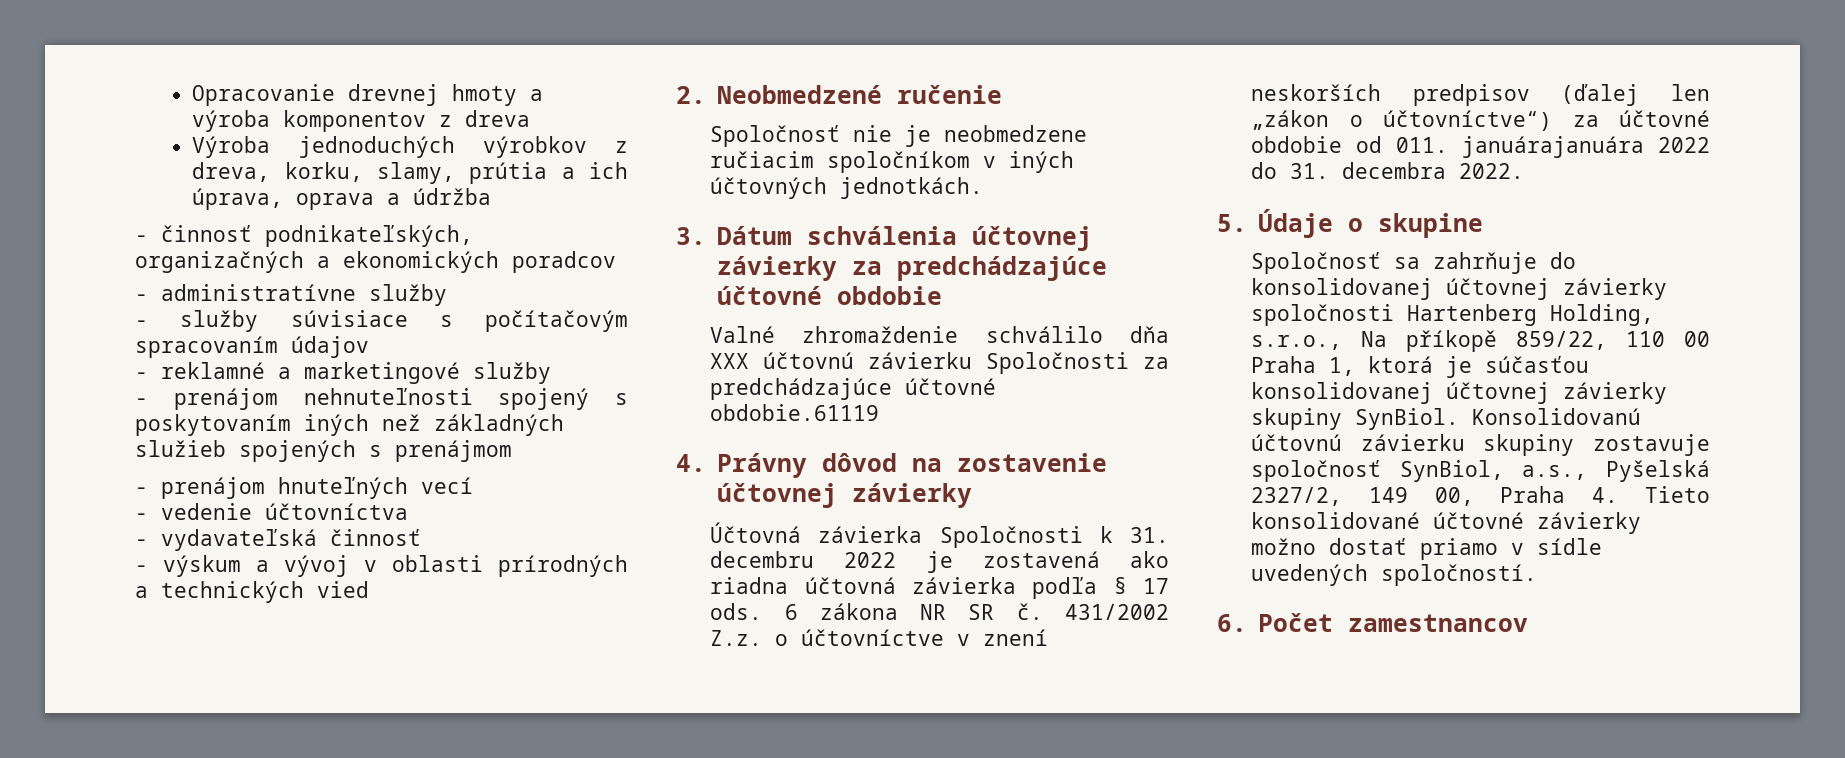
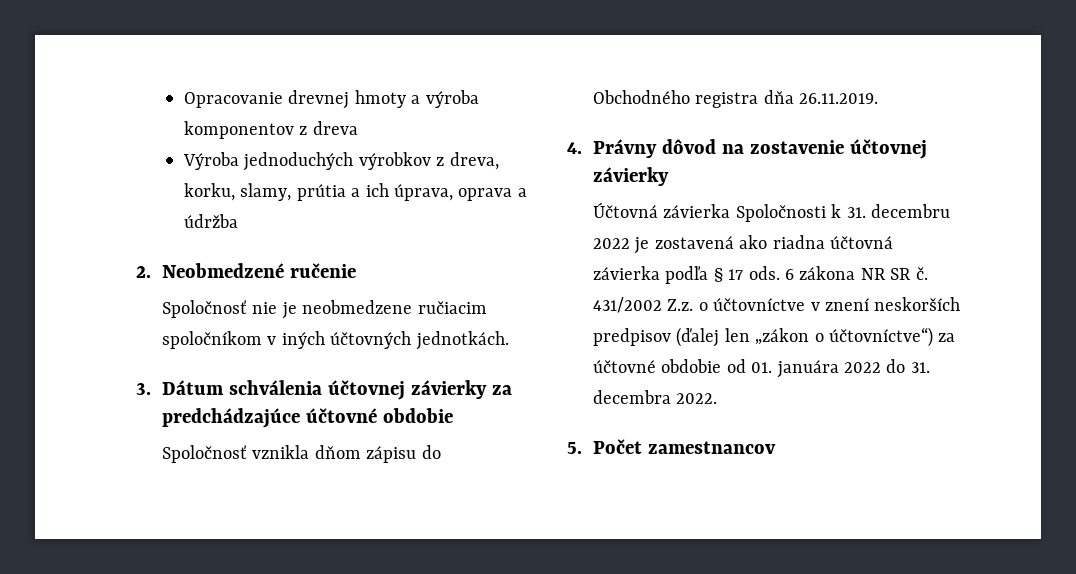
- - činnosť podnikateľských, organizačných a ekonomických poradcov
- - administratívne služby
- - služby súvisiace s počítačovým spracovaním údajov
- - reklamné a marketingové služby
- - prenájom nehnuteľnosti spojený s poskytovaním iných než základných služieb spojených s prenájmom
- - prenájom hnuteľných vecí
- - vedenie účtovníctva
- - vydavateľská činnosť
- - výskum a vývoj v oblasti prírodných a technických vied
- Valné zhromaždenie schválilo dňa XXX účtovnú závierku Spoločnosti za predchádzajúce účtovné obdobie.61119
+ Spoločnosť vznikla dňom zápisu do Obchodného registra dňa 26.11.2019.
- 431/2002 Z.z. o účtovníctve v znení neskorších predpisov (ďalej len „zákon o účtovníctve“) za účtovné obdobie od 011. januárajanuára 2022 do 31. decembra 2022.
+ 431/2002 Z.z. o účtovníctve v znení neskorších predpisov (ďalej len „zákon o účtovníctve“) za účtovné obdobie od 01. januára 2022 do 31. decembra 2022.
- 5. Údaje o skupine
- Spoločnosť sa zahrňuje do konsolidovanej účtovnej závierky spoločnosti Hartenberg Holding, s.r.o., Na příkopě 859/22, 110 00 Praha 1, ktorá je súčasťou konsolidovanej účtovnej závierky skupiny SynBiol. Konsolidovanú účtovnú závierku skupiny zostavuje spoločnosť SynBiol, a.s., Pyšelská 2327/2, 149 00, Praha 4. Tieto konsolidované účtovné závierky možno dostať priamo v sídle uvedených spoločností.
- 6. Počet zamestnancov
+ 5. Počet zamestnancov

